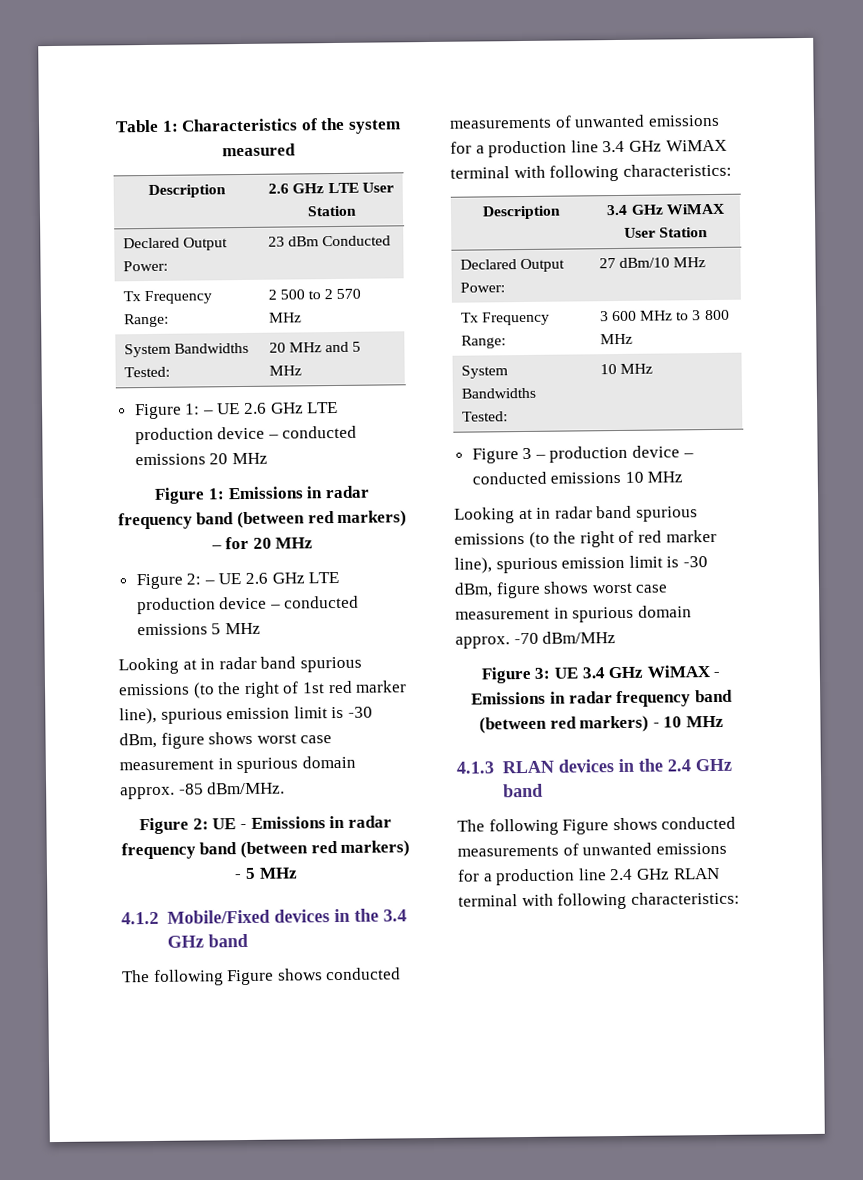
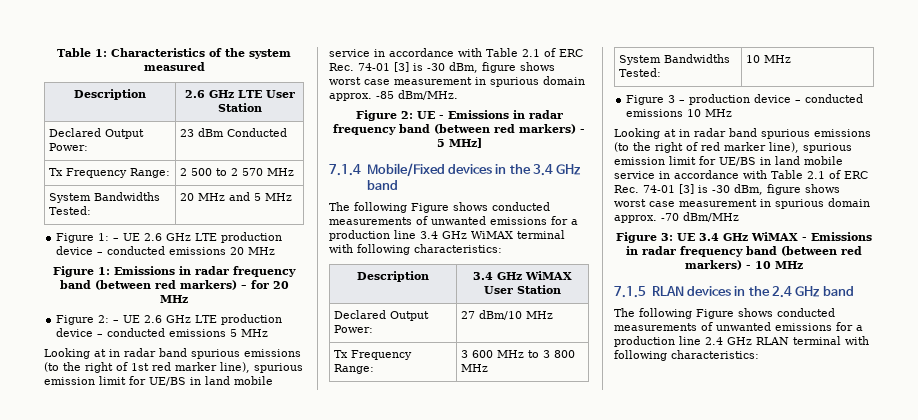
- Looking at in radar band spurious emissions (to the right of 1st red marker line), spurious emission limit is -30 dBm, figure shows worst case measurement in spurious domain approx. -85 dBm/MHz.
+ Looking at in radar band spurious emissions (to the right of 1st red marker line), spurious emission limit for UE/BS in land mobile service in accordance with Table 2.1 of ERC Rec. 74-01 [3] is -30 dBm, figure shows worst case measurement in spurious domain approx. -85 dBm/MHz.
- Figure 2: UE - Emissions in radar frequency band (between red markers) - 5 MHz
- 4.1.2 Mobile/Fixed devices in the 3.4 GHz band
+ Figure 2: UE - Emissions in radar frequency band (between red markers) - 5 MHz]
+ 7.1.4 Mobile/Fixed devices in the 3.4 GHz band
- Looking at in radar band spurious emissions (to the right of red marker line), spurious emission limit is -30 dBm, figure shows worst case measurement in spurious domain approx. -70 dBm/MHz
+ Looking at in radar band spurious emissions (to the right of red marker line), spurious emission limit for UE/BS in land mobile service in accordance with Table 2.1 of ERC Rec. 74-01 [3] is -30 dBm, figure shows worst case measurement in spurious domain approx. -70 dBm/MHz
- 4.1.3 RLAN devices in the 2.4 GHz band
+ 7.1.5 RLAN devices in the 2.4 GHz band

